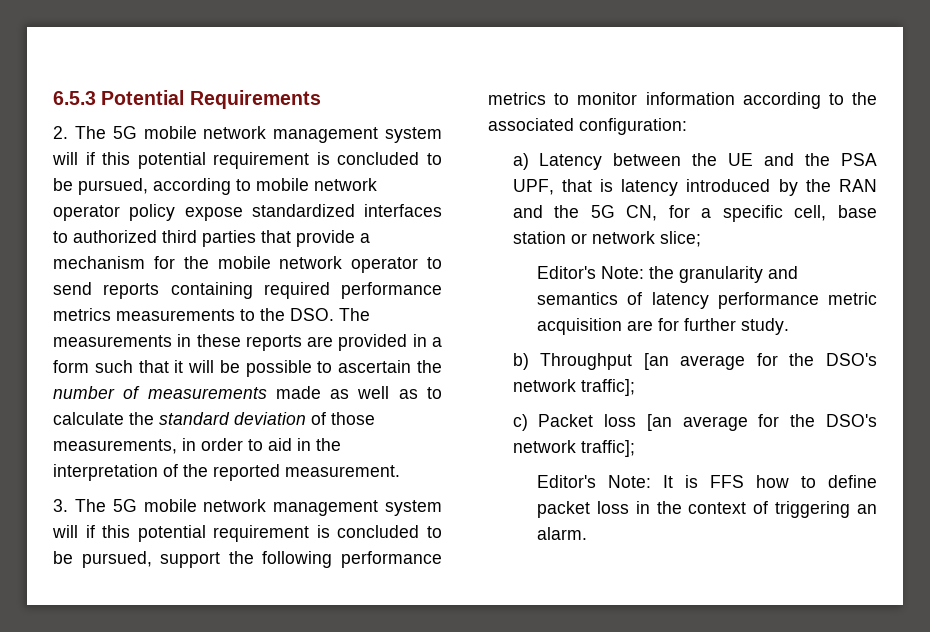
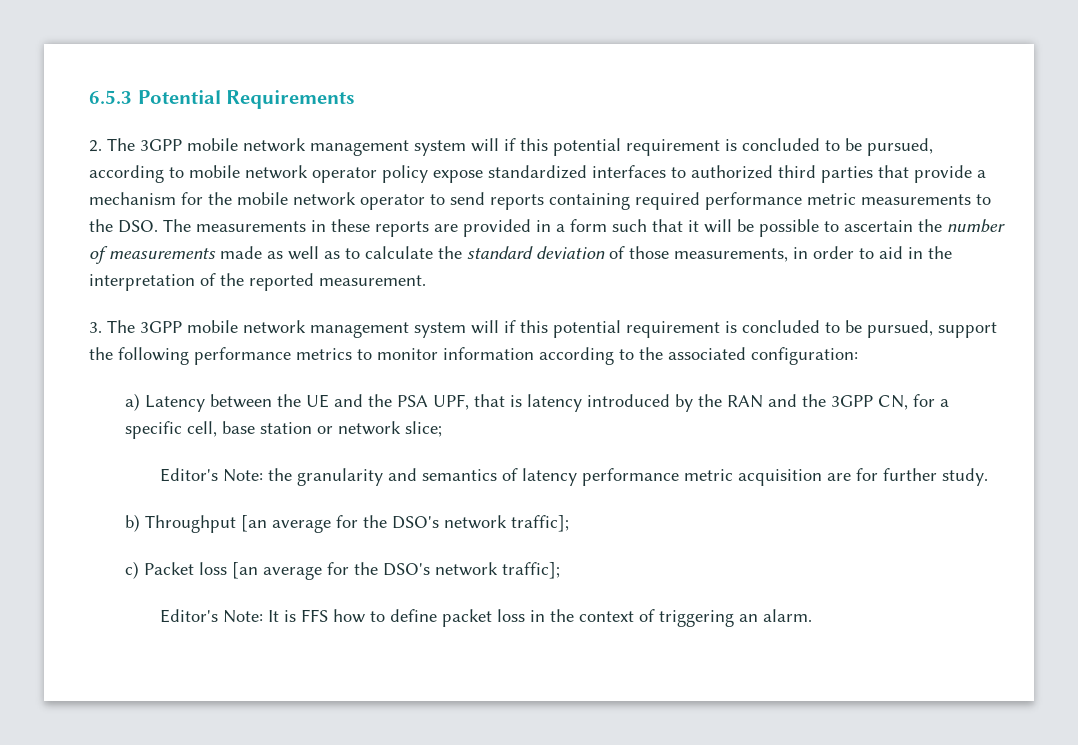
- 2. The 5G mobile network management system will if this potential requirement is concluded to be pursued, according to mobile network operator policy expose standardized interfaces to authorized third parties that provide a mechanism for the mobile network operator to send reports containing required performance metrics measurements to the DSO. The measurements in these reports are provided in a form such that it will be possible to ascertain the number of measurements made as well as to calculate the standard deviation of those measurements, in order to aid in the interpretation of the reported measurement.
+ 2. The 3GPP mobile network management system will if this potential requirement is concluded to be pursued, according to mobile network operator policy expose standardized interfaces to authorized third parties that provide a mechanism for the mobile network operator to send reports containing required performance metric measurements to the DSO. The measurements in these reports are provided in a form such that it will be possible to ascertain the number of measurements made as well as to calculate the standard deviation of those measurements, in order to aid in the interpretation of the reported measurement.
- 3. The 5G mobile network management system will if this potential requirement is concluded to be pursued, support the following performance metrics to monitor information according to the associated configuration:
+ 3. The 3GPP mobile network management system will if this potential requirement is concluded to be pursued, support the following performance metrics to monitor information according to the associated configuration:
- a) Latency between the UE and the PSA UPF, that is latency introduced by the RAN and the 5G CN, for a specific cell, base station or network slice;
+ a) Latency between the UE and the PSA UPF, that is latency introduced by the RAN and the 3GPP CN, for a specific cell, base station or network slice;

